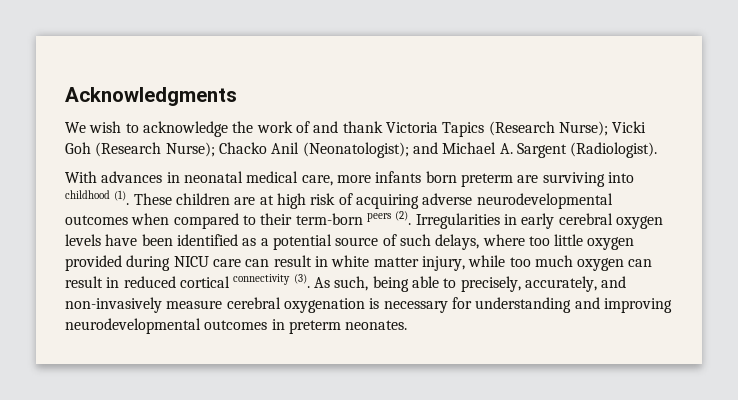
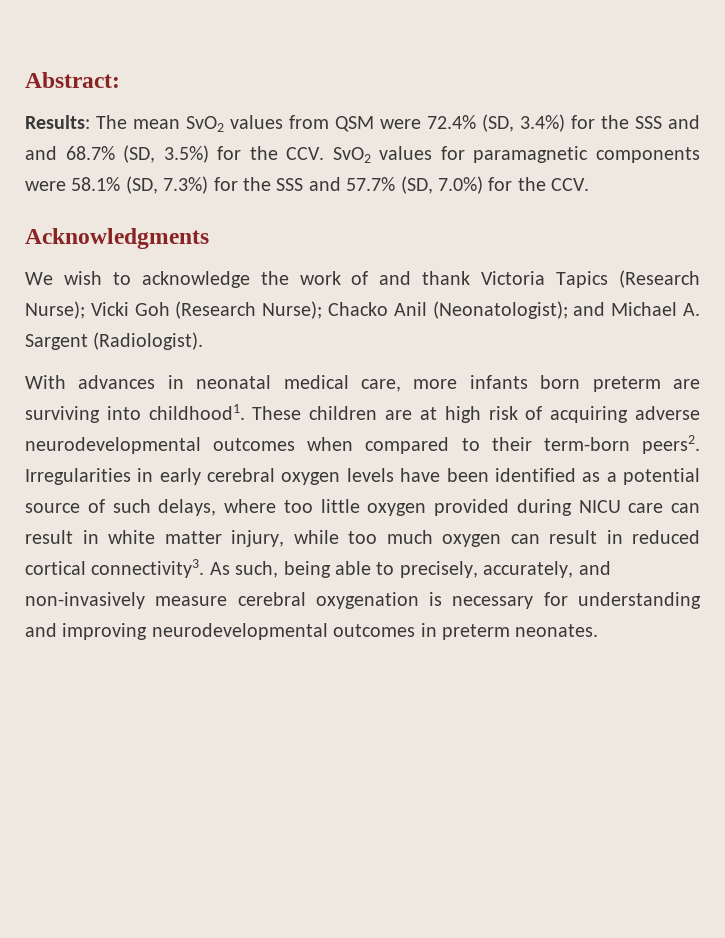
+ Abstract:
+ Results: The mean SvO2 values from QSM were 72.4% (SD, 3.4%) for the SSS and and 68.7% (SD, 3.5%) for the CCV. SvO2 values for paramagnetic components were 58.1% (SD, 7.3%) for the SSS and 57.7% (SD, 7.0%) for the CCV.
- With advances in neonatal medical care, more infants born preterm are surviving into childhood (1).
+ With advances in neonatal medical care, more infants born preterm are surviving into childhood1.
- These children are at high risk of acquiring adverse neurodevelopmental outcomes when compared to their term-born peers (2).
+ These children are at high risk of acquiring adverse neurodevelopmental outcomes when compared to their term-born peers2.
- Irregularities in early cerebral oxygen levels have been identified as a potential source of such delays, where too little oxygen provided during NICU care can result in white matter injury, while too much oxygen can result in reduced cortical connectivity (3).
+ Irregularities in early cerebral oxygen levels have been identified as a potential source of such delays, where too little oxygen provided during NICU care can result in white matter injury, while too much oxygen can result in reduced cortical connectivity3.

